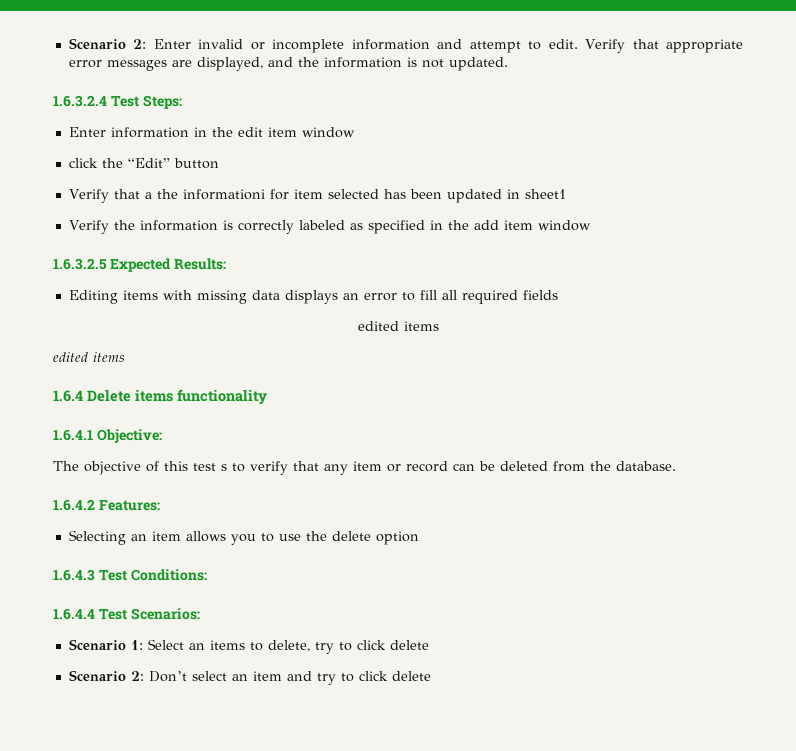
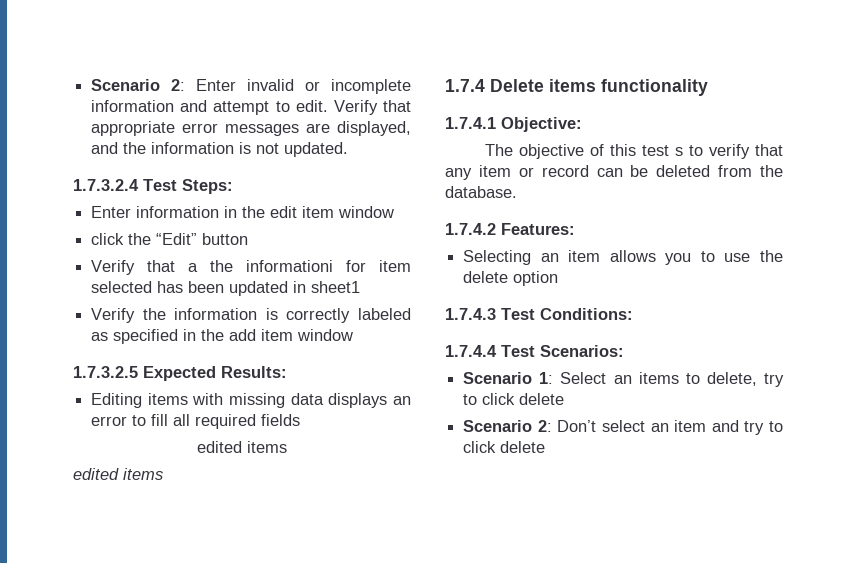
- 1.6.3.2.4 Test Steps:
+ 1.7.3.2.4 Test Steps:
- 1.6.3.2.5 Expected Results:
+ 1.7.3.2.5 Expected Results:
- 1.6.4 Delete items functionality
+ 1.7.4 Delete items functionality
- 1.6.4.1 Objective:
+ 1.7.4.1 Objective:
- 1.6.4.2 Features:
+ 1.7.4.2 Features:
- 1.6.4.3 Test Conditions:
+ 1.7.4.3 Test Conditions:
- 1.6.4.4 Test Scenarios:
+ 1.7.4.4 Test Scenarios:

